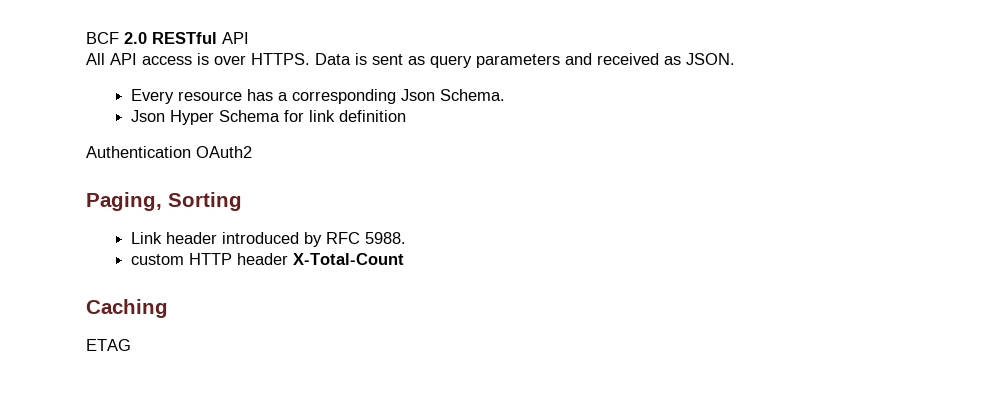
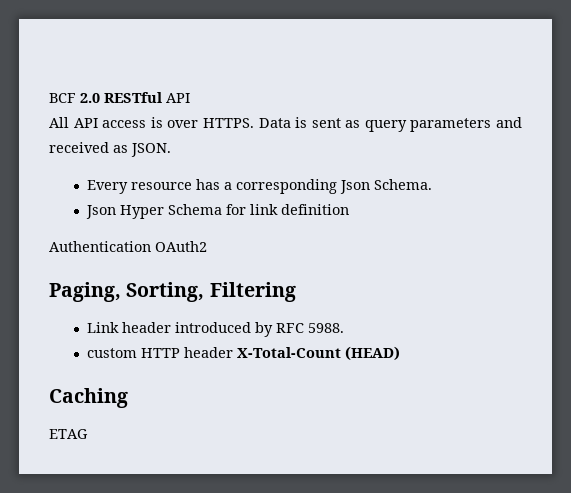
- Paging, Sorting
+ Paging, Sorting, Filtering
- custom HTTP header X-Total-Count
+ custom HTTP header X-Total-Count (HEAD)

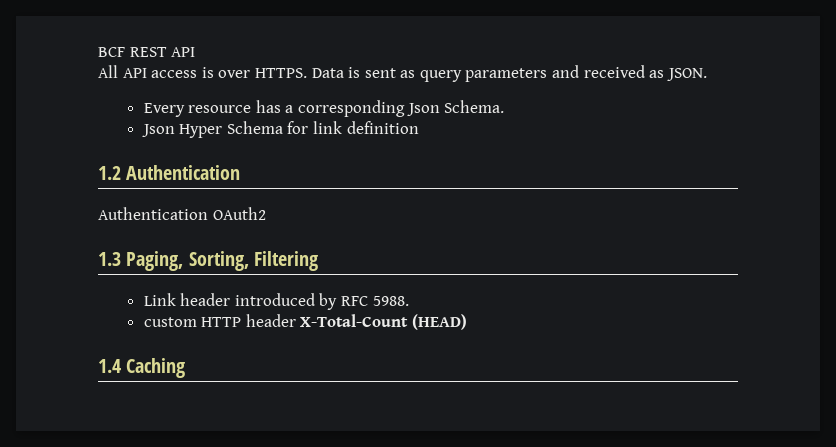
- BCF 2.0 RESTful API
+ BCF REST API
+ 1.2 Authentication
- Paging, Sorting, Filtering
+ 1.3 Paging, Sorting, Filtering
- Caching
+ 1.4 Caching
- ETAG

